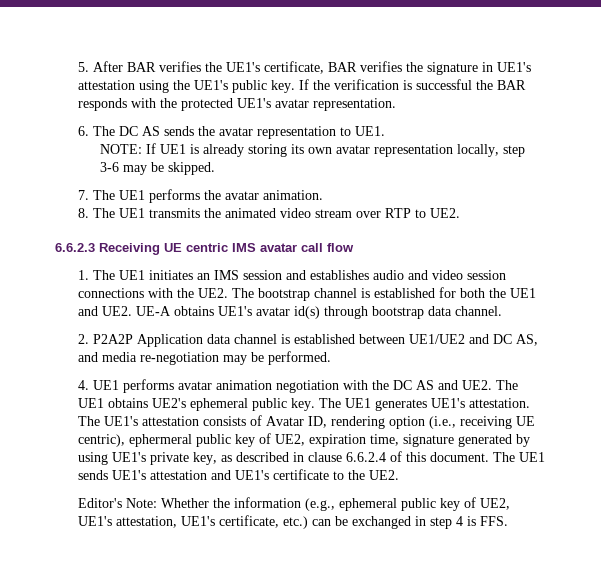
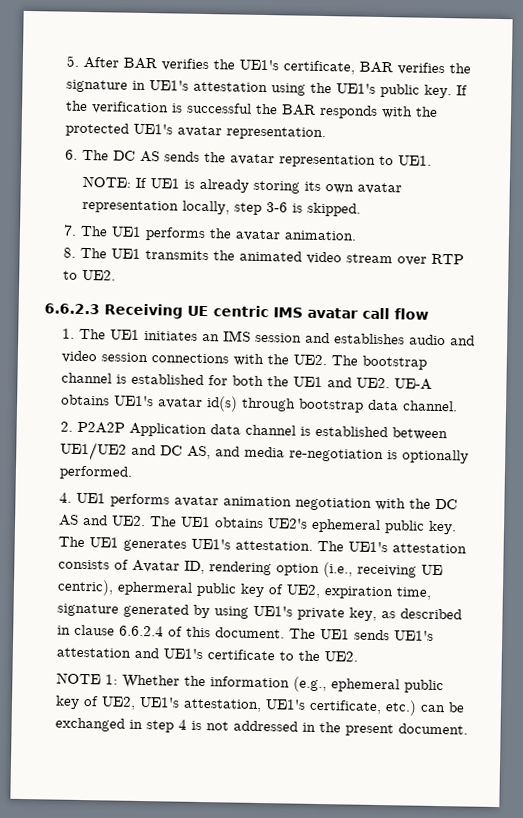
- NOTE: If UE1 is already storing its own avatar representation locally, step 3-6 may be skipped.
+ NOTE: If UE1 is already storing its own avatar representation locally, step 3-6 is skipped.
- 2. P2A2P Application data channel is established between UE1/UE2 and DC AS, and media re-negotiation may be performed.
+ 2. P2A2P Application data channel is established between UE1/UE2 and DC AS, and media re-negotiation is optionally performed.
- Editor's Note: Whether the information (e.g., ephemeral public key of UE2, UE1's attestation, UE1's certificate, etc.) can be exchanged in step 4 is FFS.
+ NOTE 1: Whether the information (e.g., ephemeral public key of UE2, UE1's attestation, UE1's certificate, etc.) can be exchanged in step 4 is not addressed in the present document.

